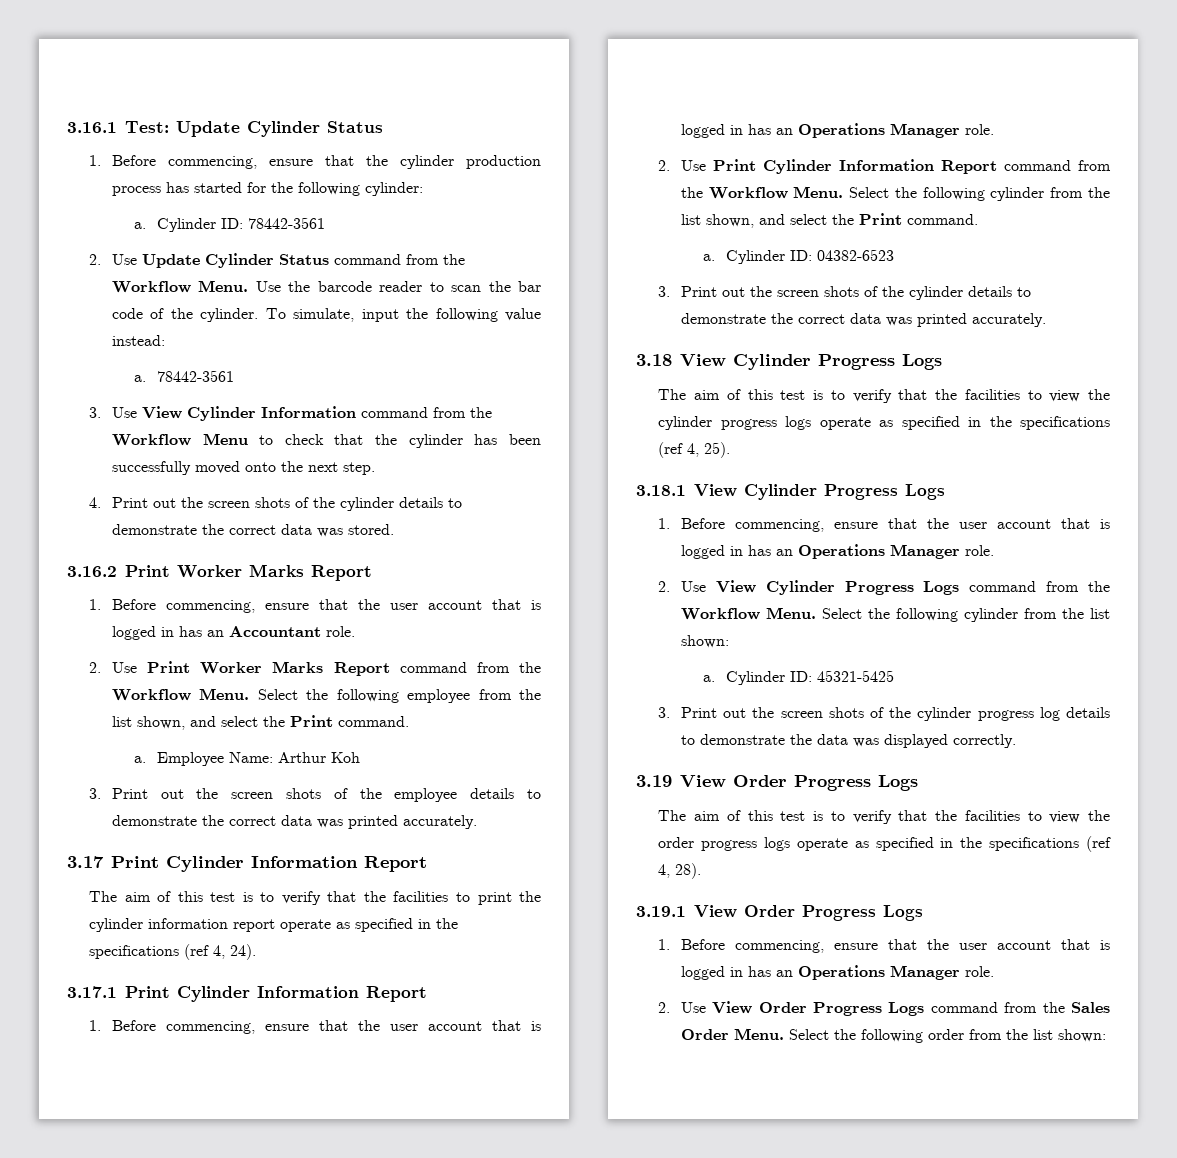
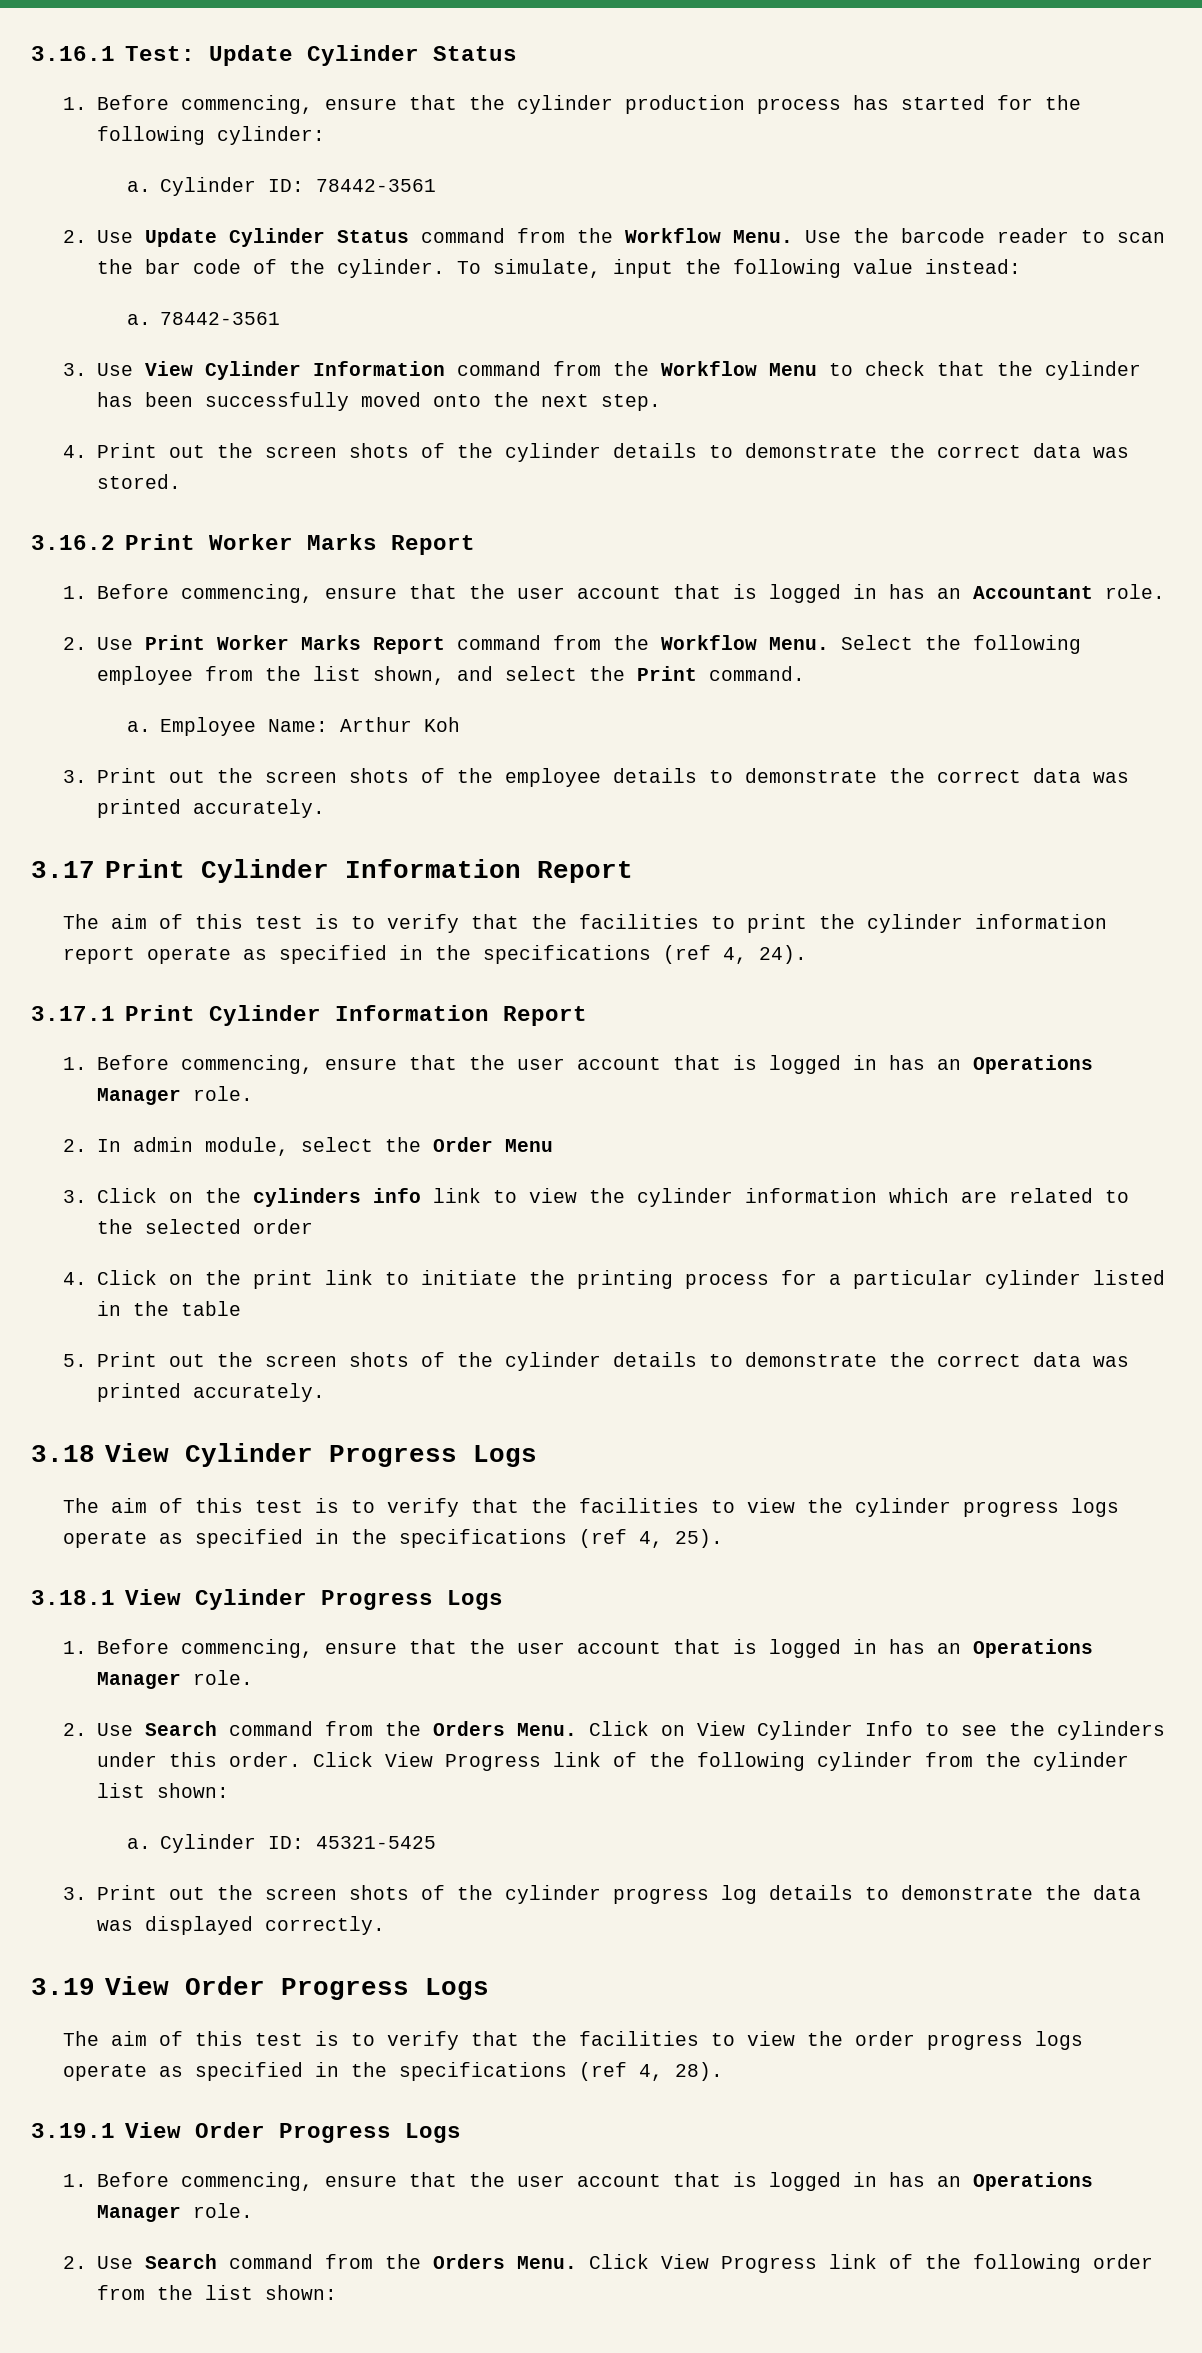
- 2. Use Print Cylinder Information Report command from the Workflow Menu. Select the following cylinder from the list shown, and select the Print command.
- a. Cylinder ID: 04382-6523
- 3. Print out the screen shots of the cylinder details to demonstrate the correct data was printed accurately.
+ 2. In admin module, select the Order Menu
+ 3. Click on the cylinders info link to view the cylinder information which are related to the selected order
+ 4. Click on the print link to initiate the printing process for a particular cylinder listed in the table
+ 5. Print out the screen shots of the cylinder details to demonstrate the correct data was printed accurately.
- 2. Use View Cylinder Progress Logs command from the Workflow Menu. Select the following cylinder from the list shown:
+ 2. Use Search command from the Orders Menu. Click on View Cylinder Info to see the cylinders under this order. Click View Progress link of the following cylinder from the cylinder list shown:
- 2. Use View Order Progress Logs command from the Sales Order Menu. Select the following order from the list shown:
+ 2. Use Search command from the Orders Menu. Click View Progress link of the following order from the list shown:

